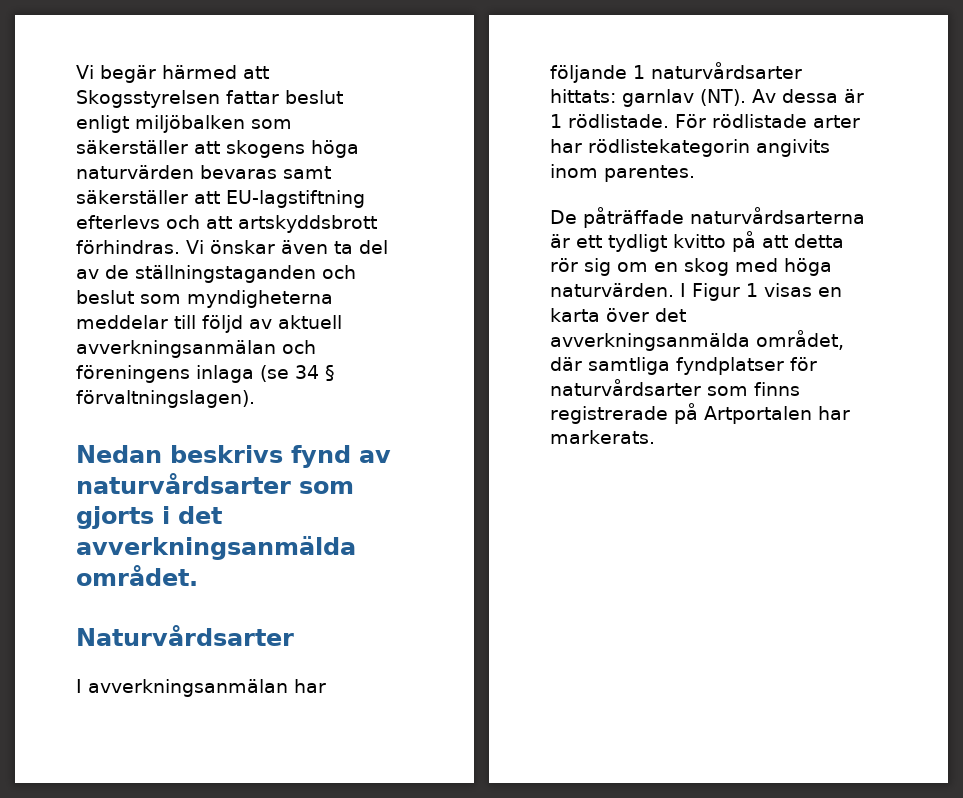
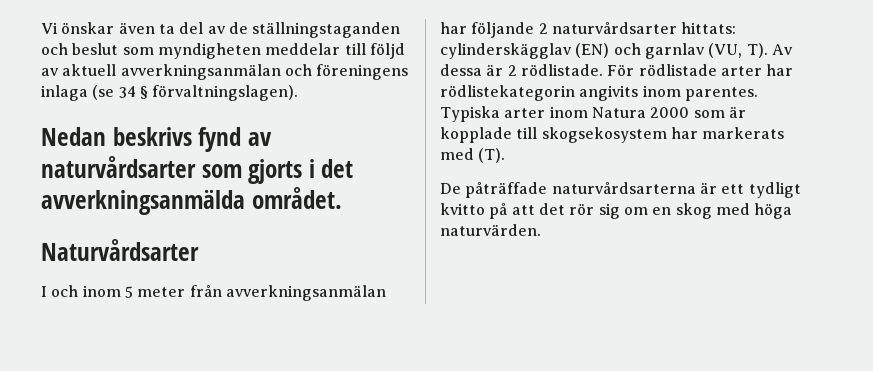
- Vi begär härmed att Skogsstyrelsen fattar beslut enligt miljöbalken som säkerställer att skogens höga naturvärden bevaras samt säkerställer att EU-lagstiftning efterlevs och att artskyddsbrott förhindras. Vi önskar även ta del av de ställningstaganden och beslut som myndigheterna meddelar till följd av aktuell avverkningsanmälan och föreningens inlaga (se 34 § förvaltningslagen).
+ Vi önskar även ta del av de ställningstaganden och beslut som myndigheten meddelar till följd av aktuell avverkningsanmälan och föreningens inlaga (se 34 § förvaltningslagen).
- I avverkningsanmälan har följande 1 naturvårdsarter hittats: garnlav (NT). Av dessa är 1 rödlistade.
+ I och inom 5 meter från avverkningsanmälan har följande 2 naturvårdsarter hittats: cylinderskägglav (EN) och garnlav (VU, T). Av dessa är 2 rödlistade.
+ Typiska arter inom Natura 2000 som är kopplade till skogsekosystem har markerats med (T).
- De påträffade naturvårdsarterna är ett tydligt kvitto på att detta rör sig om en skog med höga naturvärden. I Figur 1 visas en karta över det avverkningsanmälda området, där samtliga fyndplatser för naturvårdsarter som finns registrerade på Artportalen har markerats.
+ De påträffade naturvårdsarterna är ett tydligt kvitto på att det rör sig om en skog med höga naturvärden.

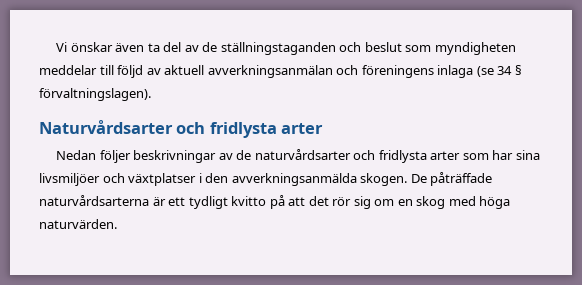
- Nedan beskrivs fynd av naturvårdsarter som gjorts i det avverkningsanmälda området.
- Naturvårdsarter
- I och inom 5 meter från avverkningsanmälan har följande 2 naturvårdsarter hittats: cylinderskägglav (EN) och garnlav (VU, T). Av dessa är 2 rödlistade. För rödlistade arter har rödlistekategorin angivits inom parentes. Typiska arter inom Natura 2000 som är kopplade till skogsekosystem har markerats med (T).
- De påträffade naturvårdsarterna är ett tydligt kvitto på att det rör sig om en skog med höga naturvärden.
+ Naturvårdsarter och fridlysta arter
+ Nedan följer beskrivningar av de naturvårdsarter och fridlysta arter som har sina livsmiljöer och växtplatser i den avverkningsanmälda skogen. De påträffade naturvårdsarterna är ett tydligt kvitto på att det rör sig om en skog med höga naturvärden.

